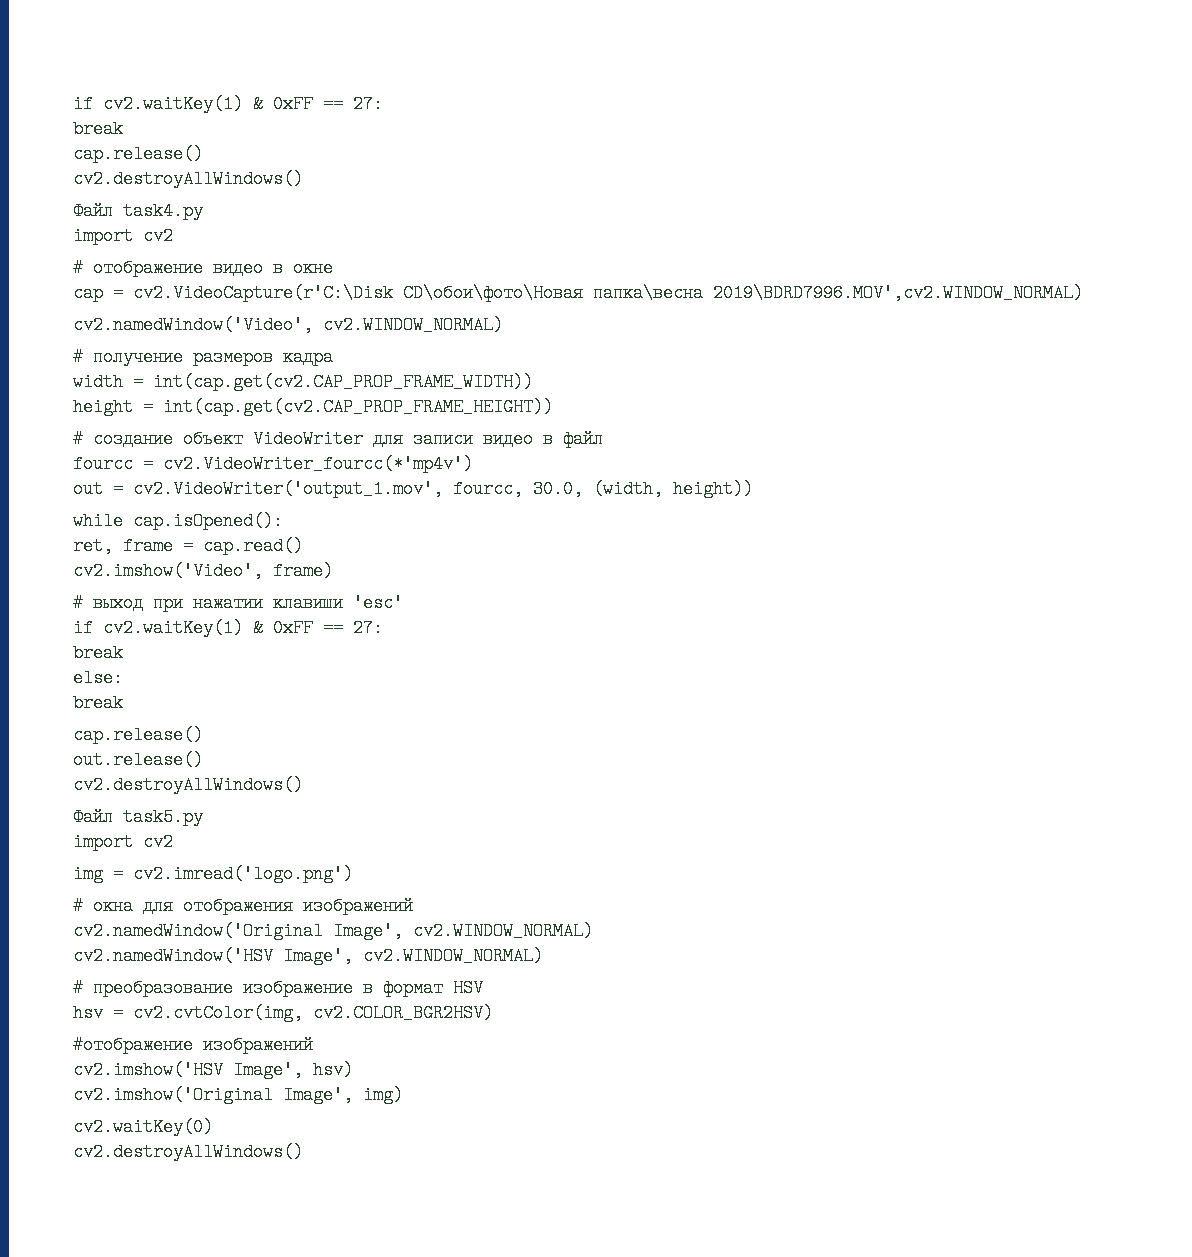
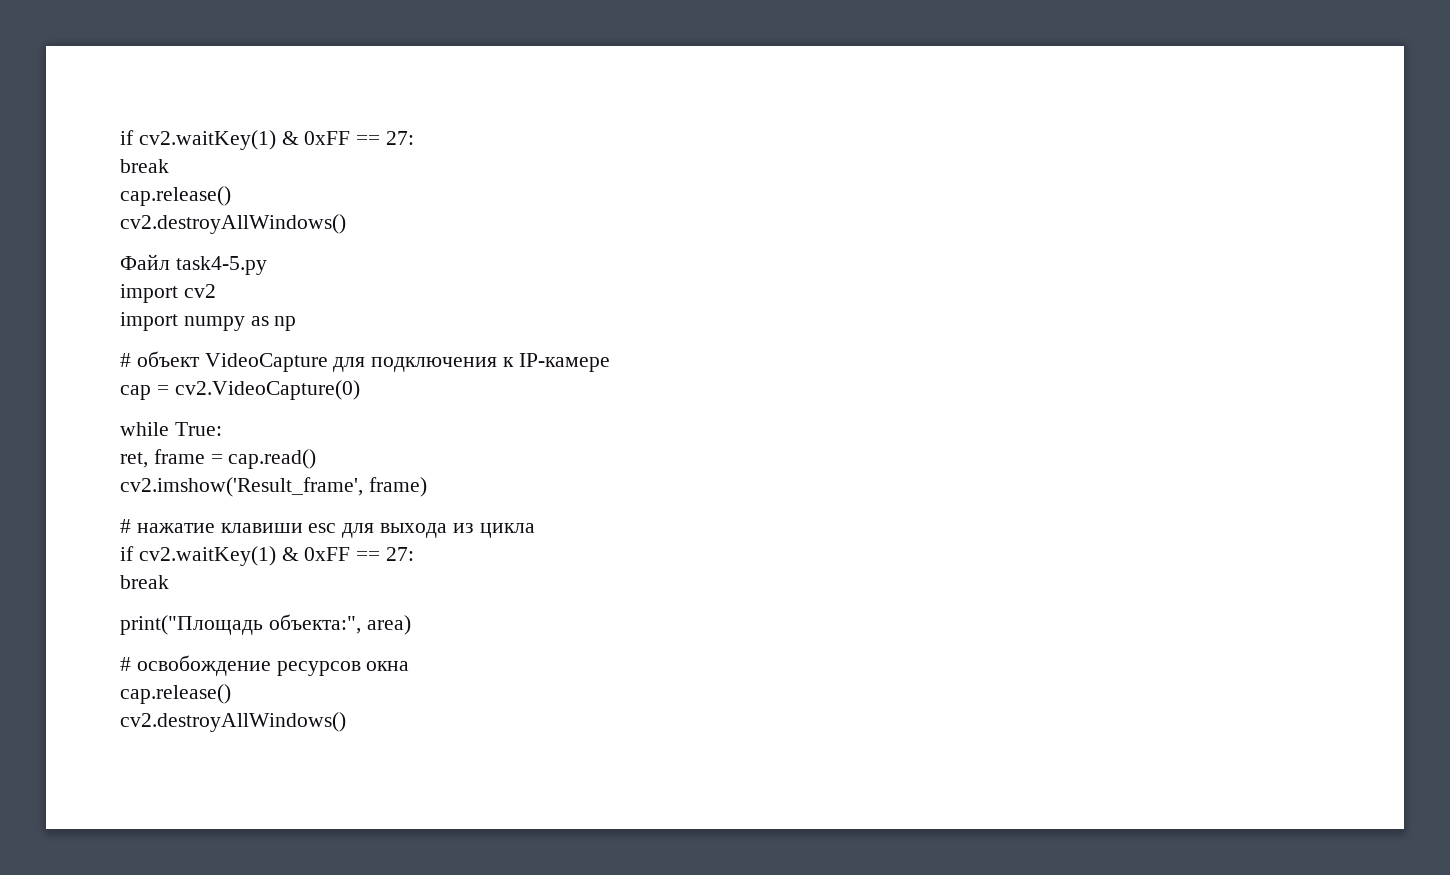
- Файл task4.py
+ Файл task4-5.py
  import cv2
- # отображение видео в окне
- cap = cv2.VideoCapture(r'C:\Disk CD\обои\фото\Новая папка\весна 2019\BDRD7996.MOV',cv2.WINDOW_NORMAL)
- cv2.namedWindow('Video', cv2.WINDOW_NORMAL)
- # получение размеров кадра
- width = int(cap.get(cv2.CAP_PROP_FRAME_WIDTH))
- height = int(cap.get(cv2.CAP_PROP_FRAME_HEIGHT))
- # создание объект VideoWriter для записи видео в файл
- fourcc = cv2.VideoWriter_fourcc(*'mp4v')
- out = cv2.VideoWriter('output_1.mov', fourcc, 30.0, (width, height))
+ import numpy as np
+ # объект VideoCapture для подключения к IP-камере
+ cap = cv2.VideoCapture(0)
- while cap.isOpened():
+ while True:
- cv2.imshow('Video', frame)
+ cv2.imshow('Result_frame', frame)
- # выход при нажатии клавиши 'esc'
+ # нажатие клавиши esc для выхода из цикла
  if cv2.waitKey(1) & 0xFF == 27:
  break
- else:
- break
+ print("Площадь объекта:", area)
+ # освобождение ресурсов окна
  cap.release()
- out.release()
- cv2.destroyAllWindows()
- Файл task5.py
- import cv2
- img = cv2.imread('logo.png')
- # окна для отображения изображений
- cv2.namedWindow('Original Image', cv2.WINDOW_NORMAL)
- cv2.namedWindow('HSV Image', cv2.WINDOW_NORMAL)
- # преобразование изображение в формат HSV
- hsv = cv2.cvtColor(img, cv2.COLOR_BGR2HSV)
- #отображение изображений
- cv2.imshow('HSV Image', hsv)
- cv2.imshow('Original Image', img)
- cv2.waitKey(0)

